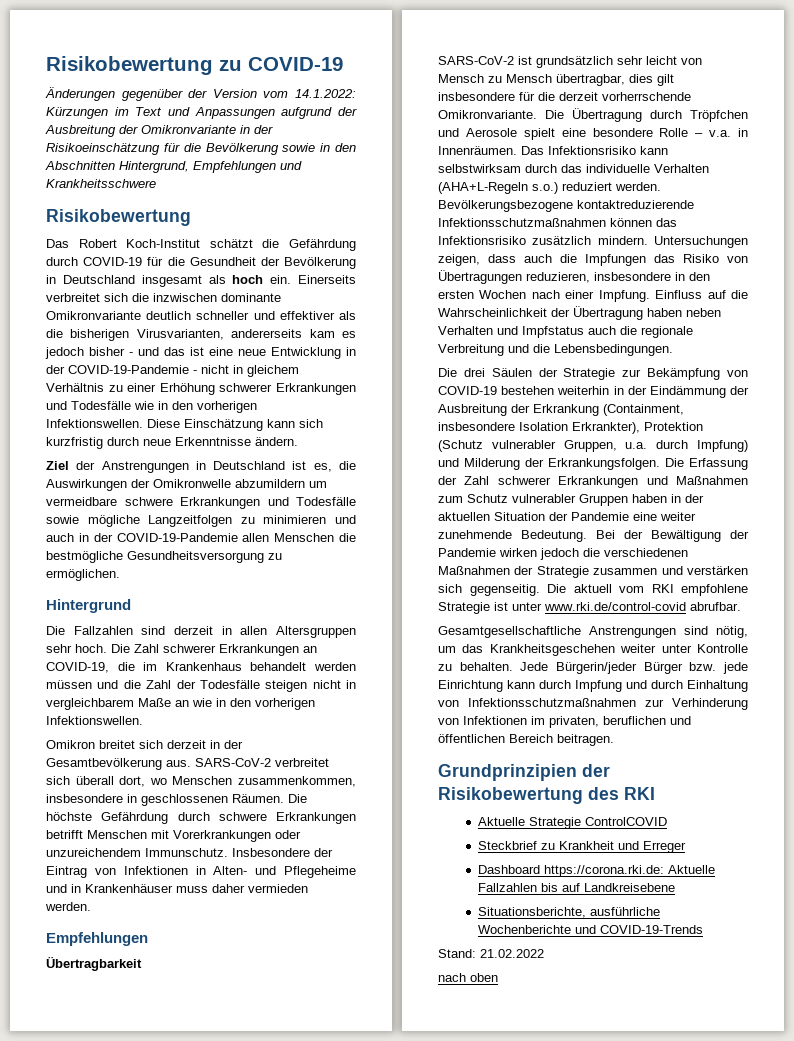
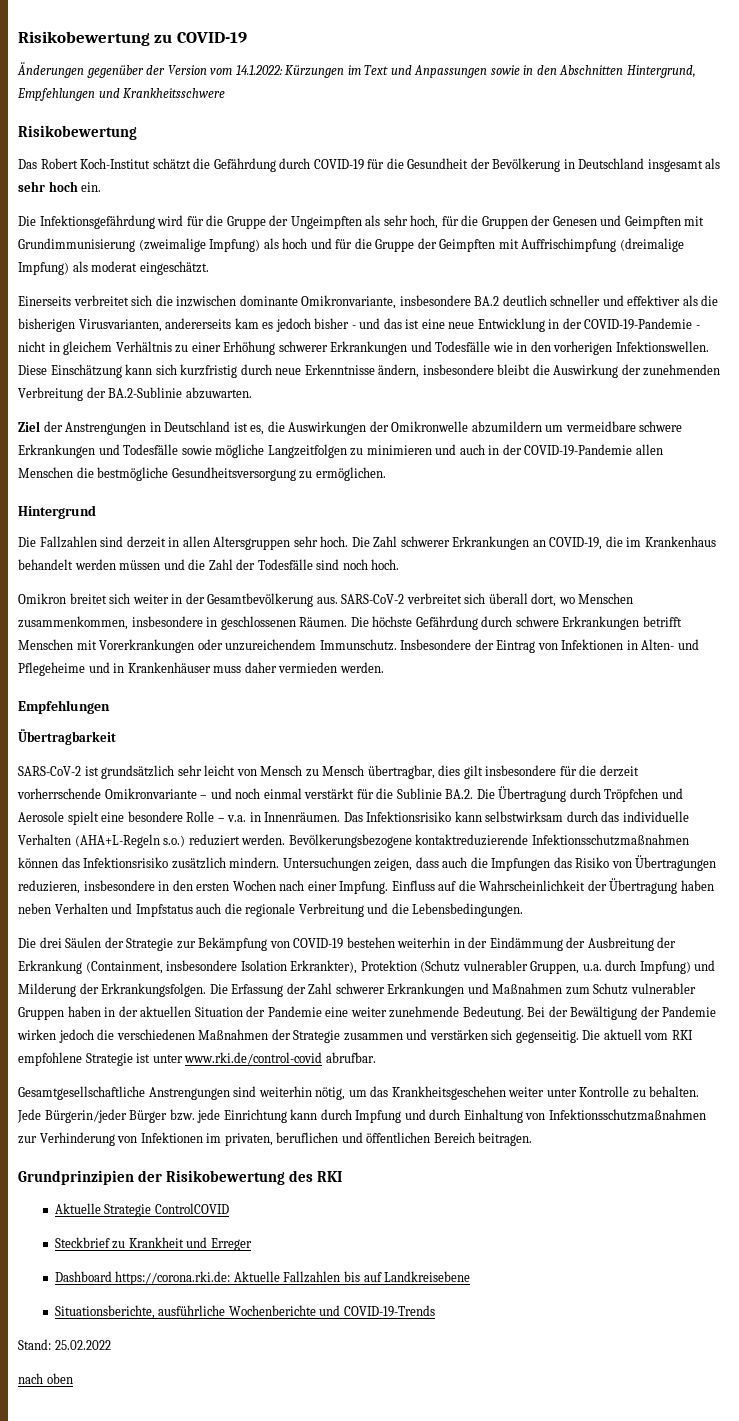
- Änderungen gegenüber der Version vom 14.1.2022: Kürzungen im Text und Anpassungen aufgrund der Ausbreitung der Omikronvariante in der Risikoeinschätzung für die Bevölkerung sowie in den Abschnitten Hintergrund, Empfehlungen und Krankheitsschwere
+ Änderungen gegenüber der Version vom 14.1.2022: Kürzungen im Text und Anpassungen sowie in den Abschnitten Hintergrund, Empfehlungen und Krankheitsschwere
- Das Robert Koch-Institut schätzt die Gefährdung durch COVID-19 für die Gesundheit der Bevölkerung in Deutschland insgesamt als hoch ein. Einerseits verbreitet sich die inzwischen dominante Omikronvariante deutlich schneller und effektiver als die bisherigen Virusvarianten, andererseits kam es jedoch bisher - und das ist eine neue Entwicklung in der COVID-19-Pandemie - nicht in gleichem Verhältnis zu einer Erhöhung schwerer Erkrankungen und Todesfälle wie in den vorherigen Infektionswellen.
+ Das Robert Koch-Institut schätzt die Gefährdung durch COVID-19 für die Gesundheit der Bevölkerung in Deutschland insgesamt als sehr hoch ein.
+ Die Infektionsgefährdung wird für die Gruppe der Ungeimpften als sehr hoch, für die Gruppen der Genesen und Geimpften mit Grundimmunisierung (zweimalige Impfung) als hoch und für die Gruppe der Geimpften mit Auffrischimpfung (dreimalige Impfung) als moderat eingeschätzt.
+ Einerseits verbreitet sich die inzwischen dominante Omikronvariante, insbesondere BA.2 deutlich schneller und effektiver als die bisherigen Virusvarianten, andererseits kam es jedoch bisher - und das ist eine neue Entwicklung in der COVID-19-Pandemie - nicht in gleichem Verhältnis zu einer Erhöhung schwerer Erkrankungen und Todesfälle wie in den vorherigen Infektionswellen.
- Diese Einschätzung kann sich kurzfristig durch neue Erkenntnisse ändern.
+ Diese Einschätzung kann sich kurzfristig durch neue Erkenntnisse ändern, insbesondere bleibt die Auswirkung der zunehmenden Verbreitung der BA.2-Sublinie abzuwarten.
- Die Zahl schwerer Erkrankungen an COVID-19, die im Krankenhaus behandelt werden müssen und die Zahl der Todesfälle steigen nicht in vergleichbarem Maße an wie in den vorherigen Infektionswellen.
+ Die Zahl schwerer Erkrankungen an COVID-19, die im Krankenhaus behandelt werden müssen und die Zahl der Todesfälle sind noch hoch.
- Omikron breitet sich derzeit in der Gesamtbevölkerung aus.
+ Omikron breitet sich weiter in der Gesamtbevölkerung aus.
- SARS-CoV-2 ist grundsätzlich sehr leicht von Mensch zu Mensch übertragbar, dies gilt insbesondere für die derzeit vorherrschende Omikronvariante. Die Übertragung durch Tröpfchen und Aerosole spielt eine besondere Rolle – v.a. in Innenräumen.
+ SARS-CoV-2 ist grundsätzlich sehr leicht von Mensch zu Mensch übertragbar, dies gilt insbesondere für die derzeit vorherrschende Omikronvariante – und noch einmal verstärkt für die Sublinie BA.2. Die Übertragung durch Tröpfchen und Aerosole spielt eine besondere Rolle – v.a. in Innenräumen.
- Gesamtgesellschaftliche Anstrengungen sind nötig, um das Krankheitsgeschehen weiter unter Kontrolle zu behalten.
+ Gesamtgesellschaftliche Anstrengungen sind weiterhin nötig, um das Krankheitsgeschehen weiter unter Kontrolle zu behalten.
- Stand: 21.02.2022
+ Stand: 25.02.2022

